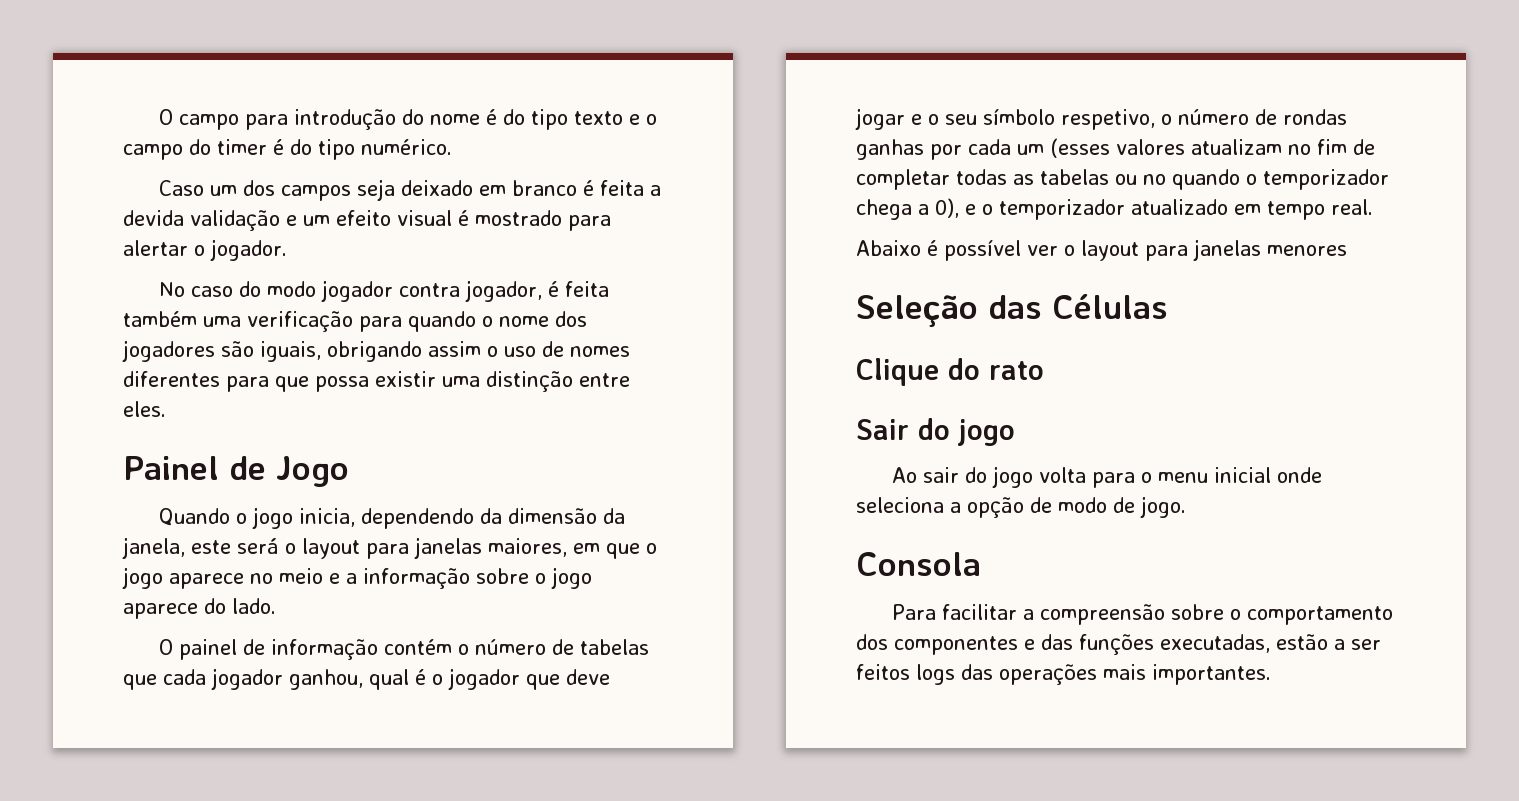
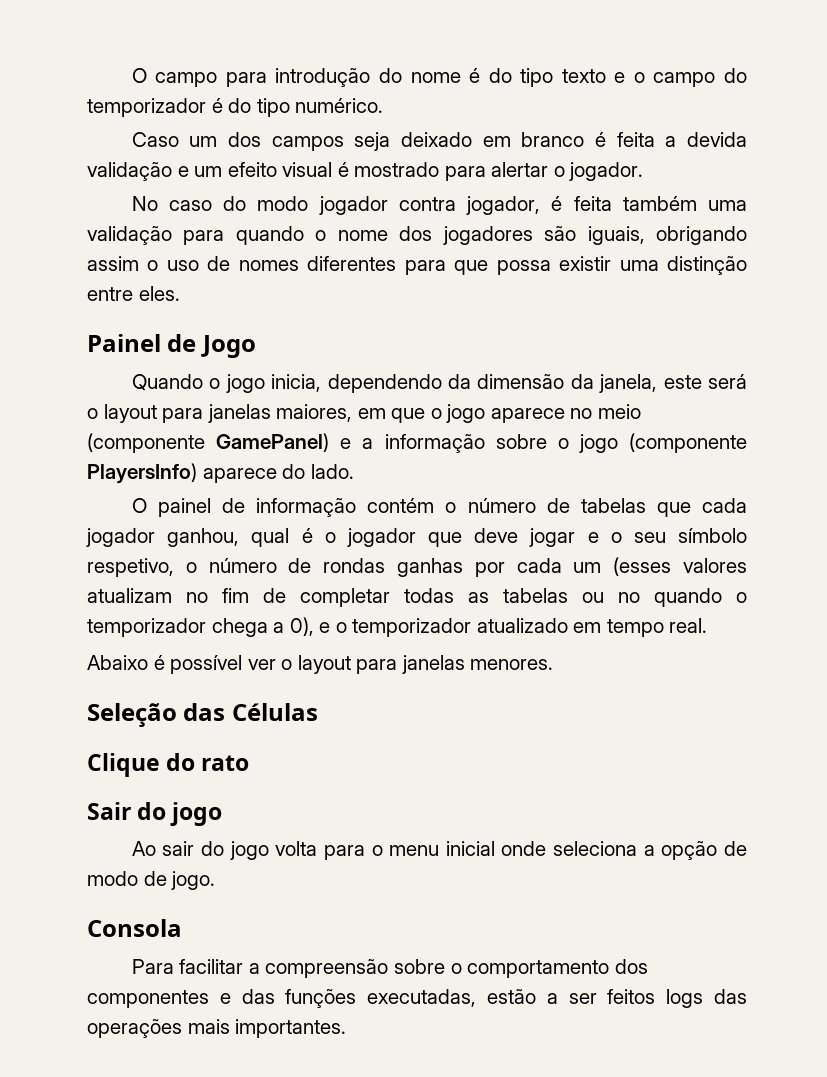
- O campo para introdução do nome é do tipo texto e o campo do timer é do tipo numérico.
+ O campo para introdução do nome é do tipo texto e o campo do temporizador é do tipo numérico.
- No caso do modo jogador contra jogador, é feita também uma verificação para quando o nome dos jogadores são iguais, obrigando assim o uso de nomes diferentes para que possa existir uma distinção entre eles.
+ No caso do modo jogador contra jogador, é feita também uma validação para quando o nome dos jogadores são iguais, obrigando assim o uso de nomes diferentes para que possa existir uma distinção entre eles.
- Quando o jogo inicia, dependendo da dimensão da janela, este será o layout para janelas maiores, em que o jogo aparece no meio e a informação sobre o jogo aparece do lado.
+ Quando o jogo inicia, dependendo da dimensão da janela, este será o layout para janelas maiores, em que o jogo aparece no meio (componente GamePanel) e a informação sobre o jogo (componente PlayersInfo) aparece do lado.
- Abaixo é possível ver o layout para janelas menores
+ Abaixo é possível ver o layout para janelas menores.

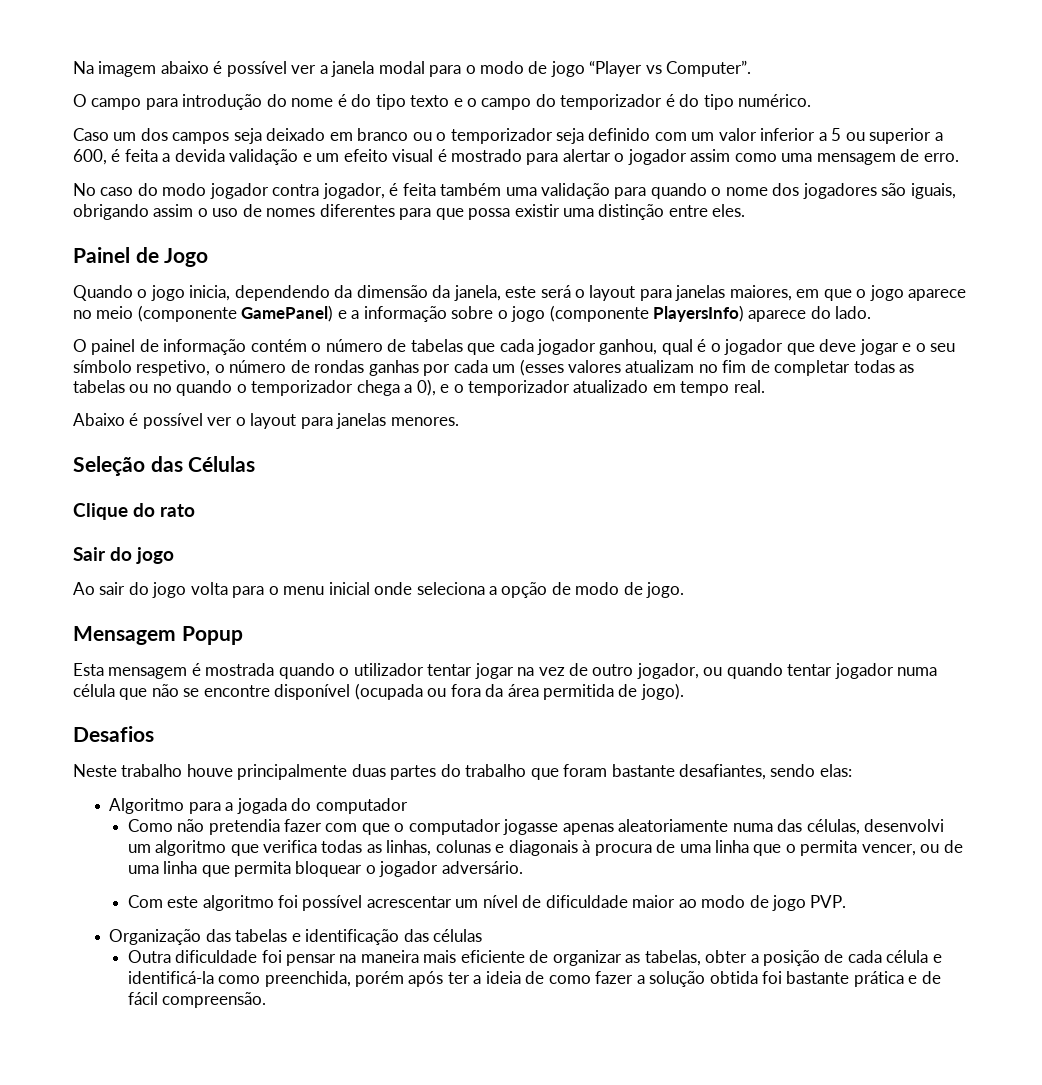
+ Na imagem abaixo é possível ver a janela modal para o modo de jogo “Player vs Computer”.
- Caso um dos campos seja deixado em branco é feita a devida validação e um efeito visual é mostrado para alertar o jogador.
+ Caso um dos campos seja deixado em branco ou o temporizador seja definido com um valor inferior a 5 ou superior a 600, é feita a devida validação e um efeito visual é mostrado para alertar o jogador assim como uma mensagem de erro.
- Consola
- Para facilitar a compreensão sobre o comportamento dos componentes e das funções executadas, estão a ser feitos logs das operações mais importantes.
+ Mensagem Popup
+ Esta mensagem é mostrada quando o utilizador tentar jogar na vez de outro jogador, ou quando tentar jogador numa célula que não se encontre disponível (ocupada ou fora da área permitida de jogo).
+ Desafios
+ Neste trabalho houve principalmente duas partes do trabalho que foram bastante desafiantes, sendo elas:
+ Algoritmo para a jogada do computador
+ Como não pretendia fazer com que o computador jogasse apenas aleatoriamente numa das células, desenvolvi um algoritmo que verifica todas as linhas, colunas e diagonais à procura de uma linha que o permita vencer, ou de uma linha que permita bloquear o jogador adversário.
+ Com este algoritmo foi possível acrescentar um nível de dificuldade maior ao modo de jogo PVP.
+ Organização das tabelas e identificação das células
+ Outra dificuldade foi pensar na maneira mais eficiente de organizar as tabelas, obter a posição de cada célula e identificá-la como preenchida, porém após ter a ideia de como fazer a solução obtida foi bastante prática e de fácil compreensão.

